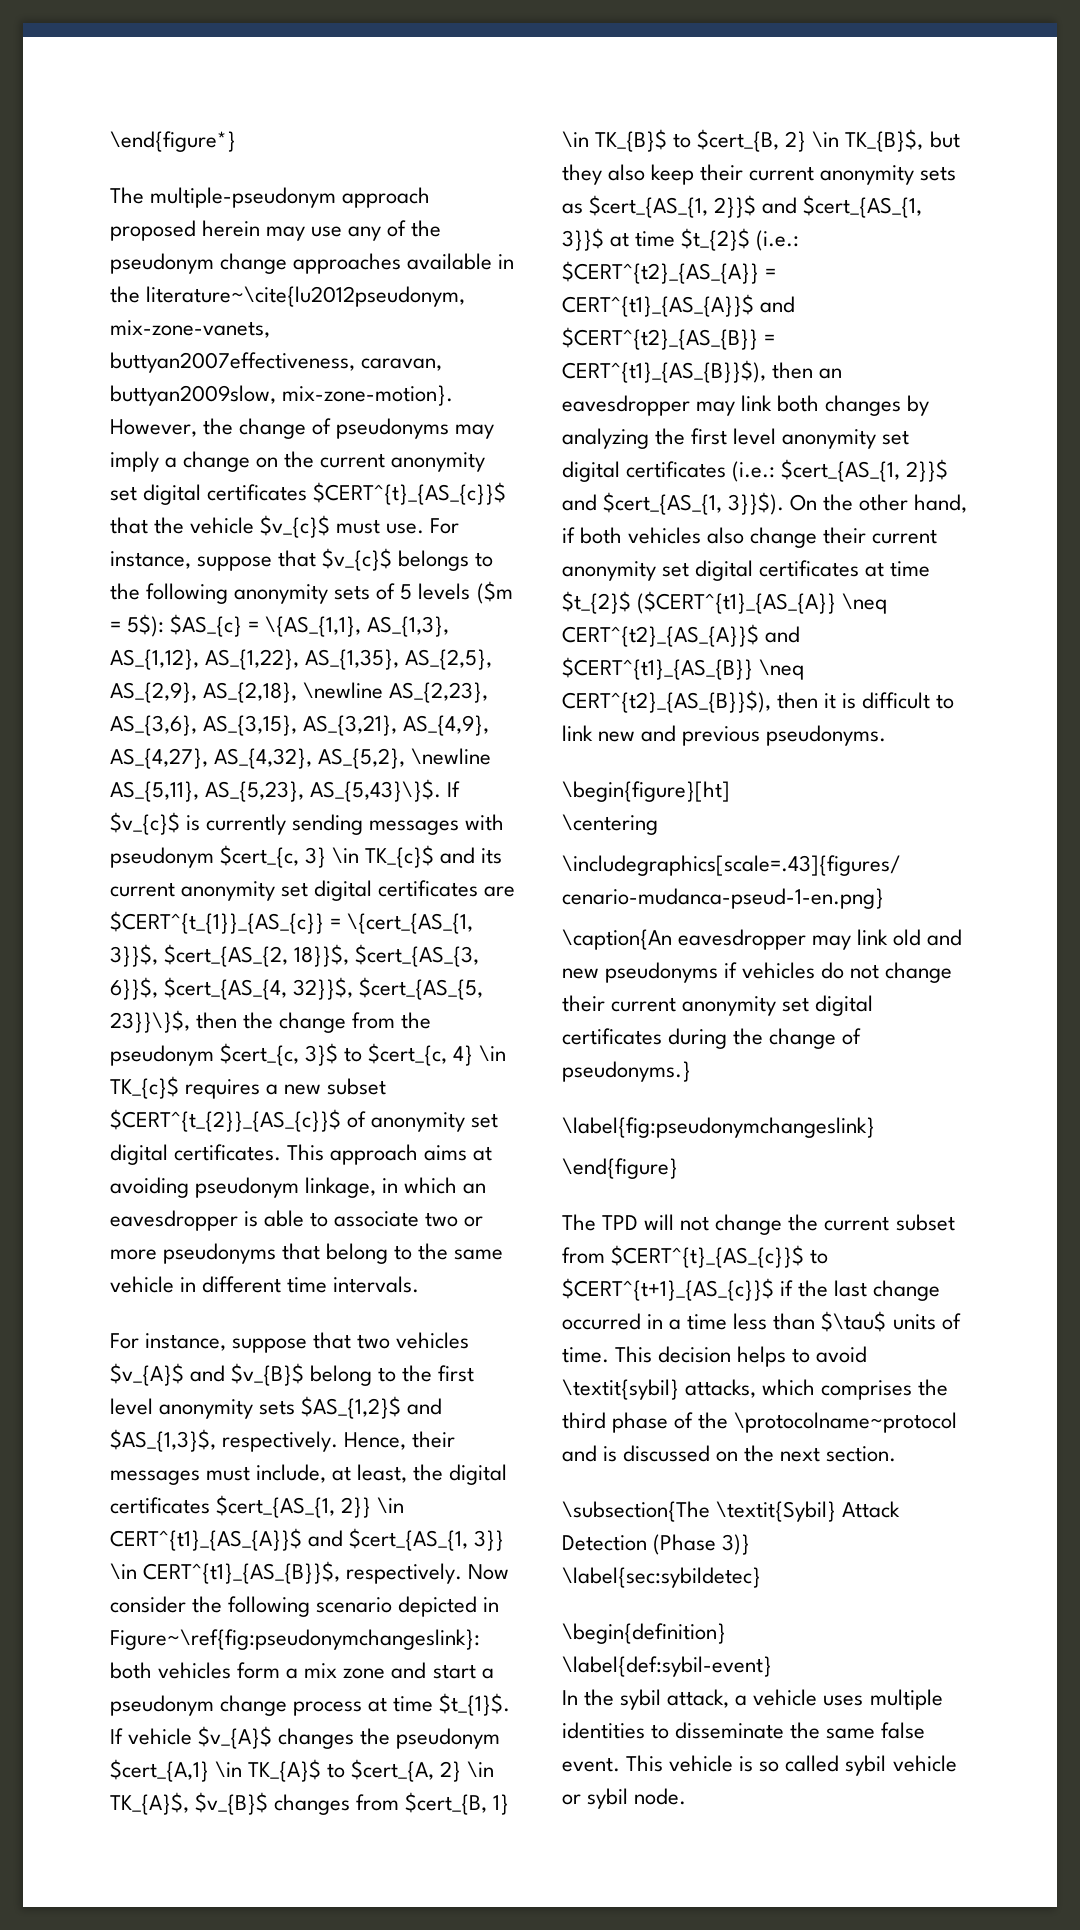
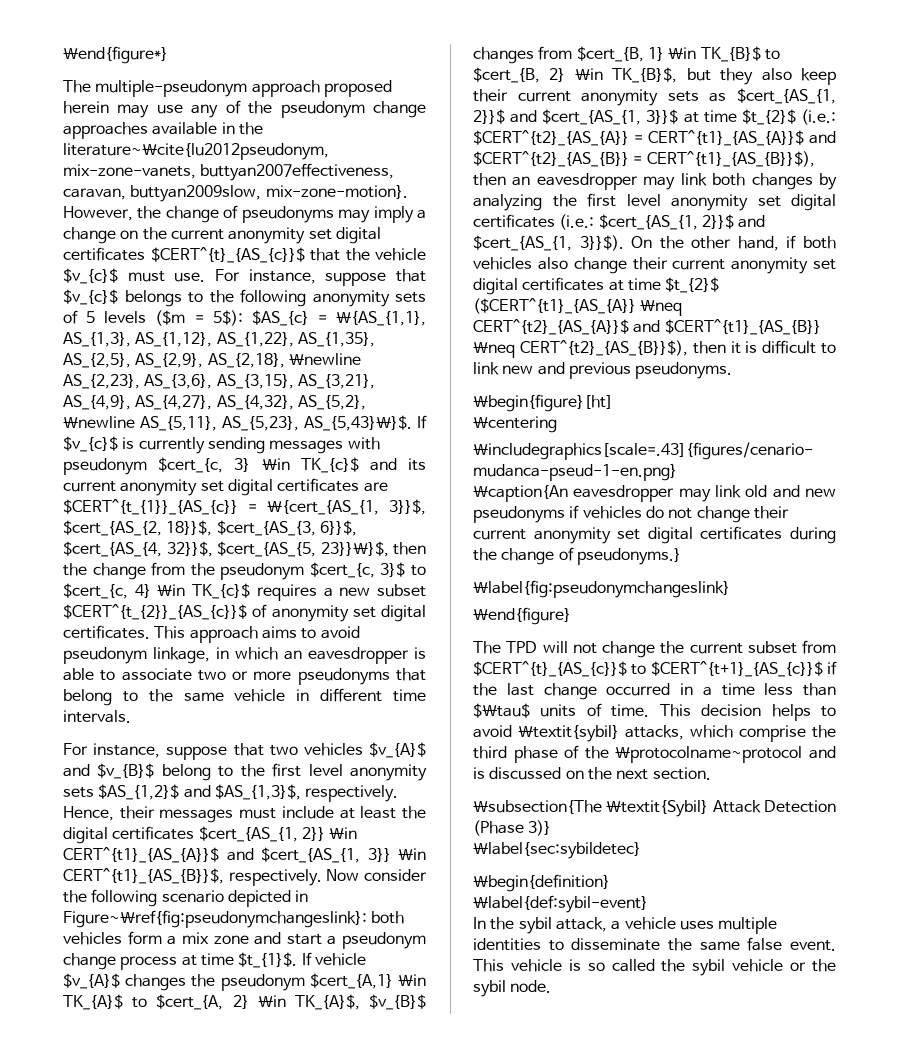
- This approach aims at avoiding pseudonym linkage, in which an eavesdropper is able to associate two or more pseudonyms that belong to the same vehicle in different time intervals.
+ This approach aims to avoid pseudonym linkage, in which an eavesdropper is able to associate two or more pseudonyms that belong to the same vehicle in different time intervals.
- Hence, their messages must include, at least, the digital certificates $cert_{AS_{1, 2}} \in CERT^{t1}_{AS_{A}}$ and $cert_{AS_{1, 3}} \in CERT^{t1}_{AS_{B}}$, respectively.
+ Hence, their messages must include at least the digital certificates $cert_{AS_{1, 2}} \in CERT^{t1}_{AS_{A}}$ and $cert_{AS_{1, 3}} \in CERT^{t1}_{AS_{B}}$, respectively.
- This decision helps to avoid \textit{sybil} attacks, which comprises the third phase of the \protocolname~protocol and is discussed on the next section.
+ This decision helps to avoid \textit{sybil} attacks, which comprise the third phase of the \protocolname~protocol and is discussed on the next section.
- This vehicle is so called sybil vehicle or sybil node.
+ This vehicle is so called the sybil vehicle or the sybil node.

